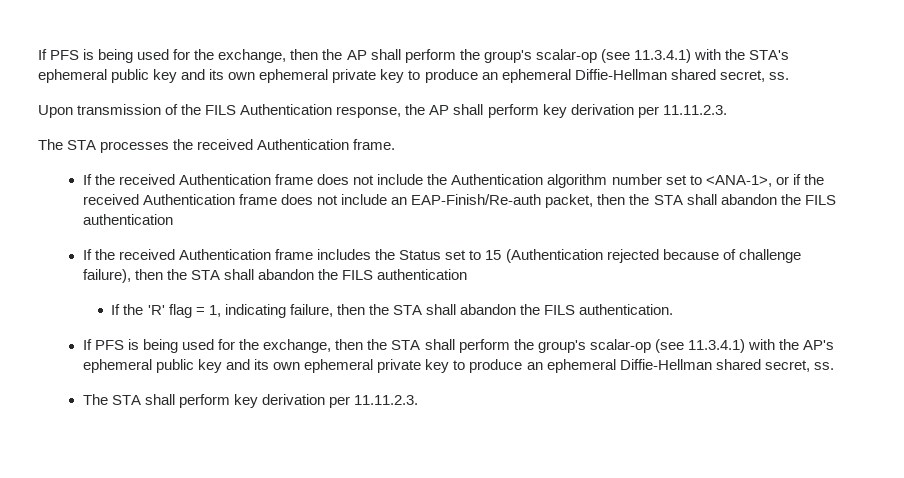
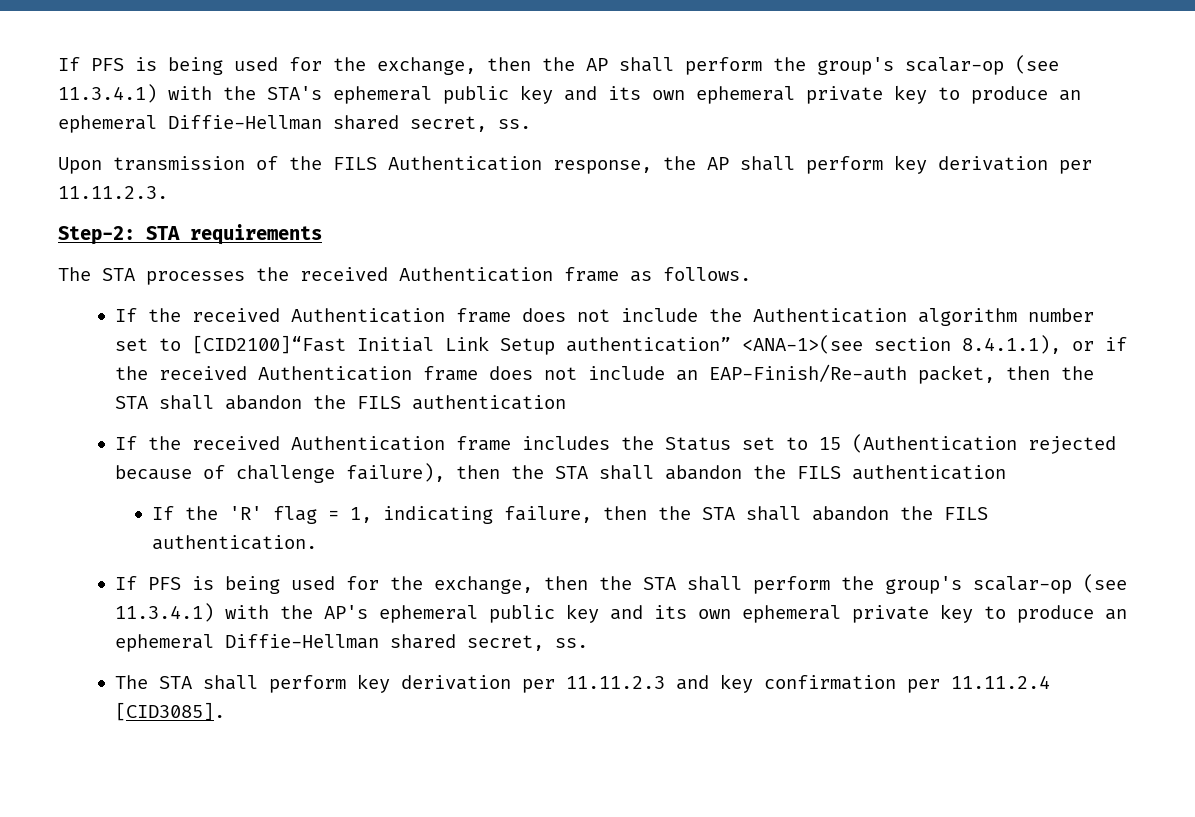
+ Step-2: STA requirements
- The STA processes the received Authentication frame.
+ The STA processes the received Authentication frame as follows.
- If the received Authentication frame does not include the Authentication algorithm number set to <ANA-1>, or if the received Authentication frame does not include an EAP-Finish/Re-auth packet, then the STA shall abandon the FILS authentication
+ If the received Authentication frame does not include the Authentication algorithm number set to [CID2100]“Fast Initial Link Setup authentication” <ANA-1>(see section 8.4.1.1), or if the received Authentication frame does not include an EAP-Finish/Re-auth packet, then the STA shall abandon the FILS authentication
- The STA shall perform key derivation per 11.11.2.3.
+ The STA shall perform key derivation per 11.11.2.3 and key confirmation per 11.11.2.4 [CID3085].

